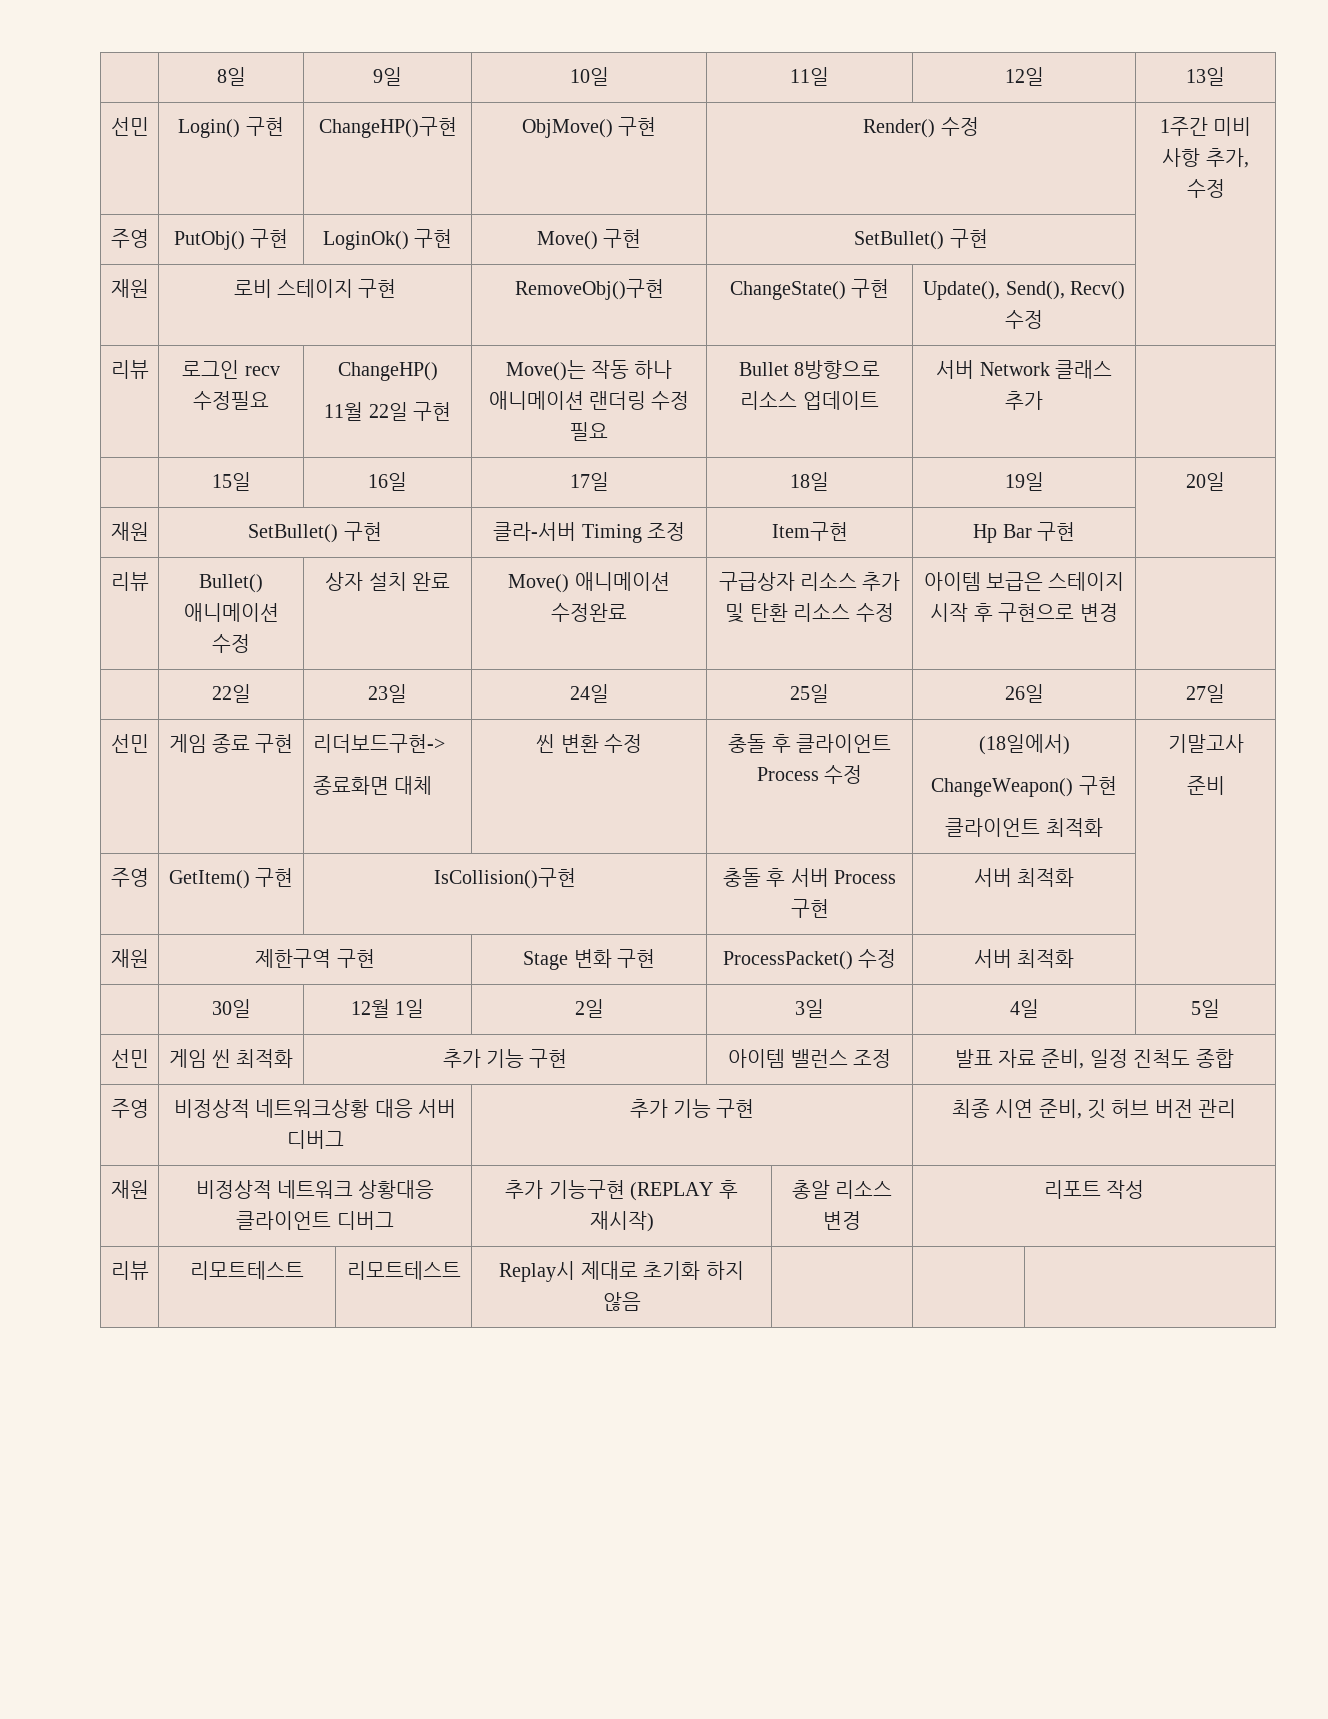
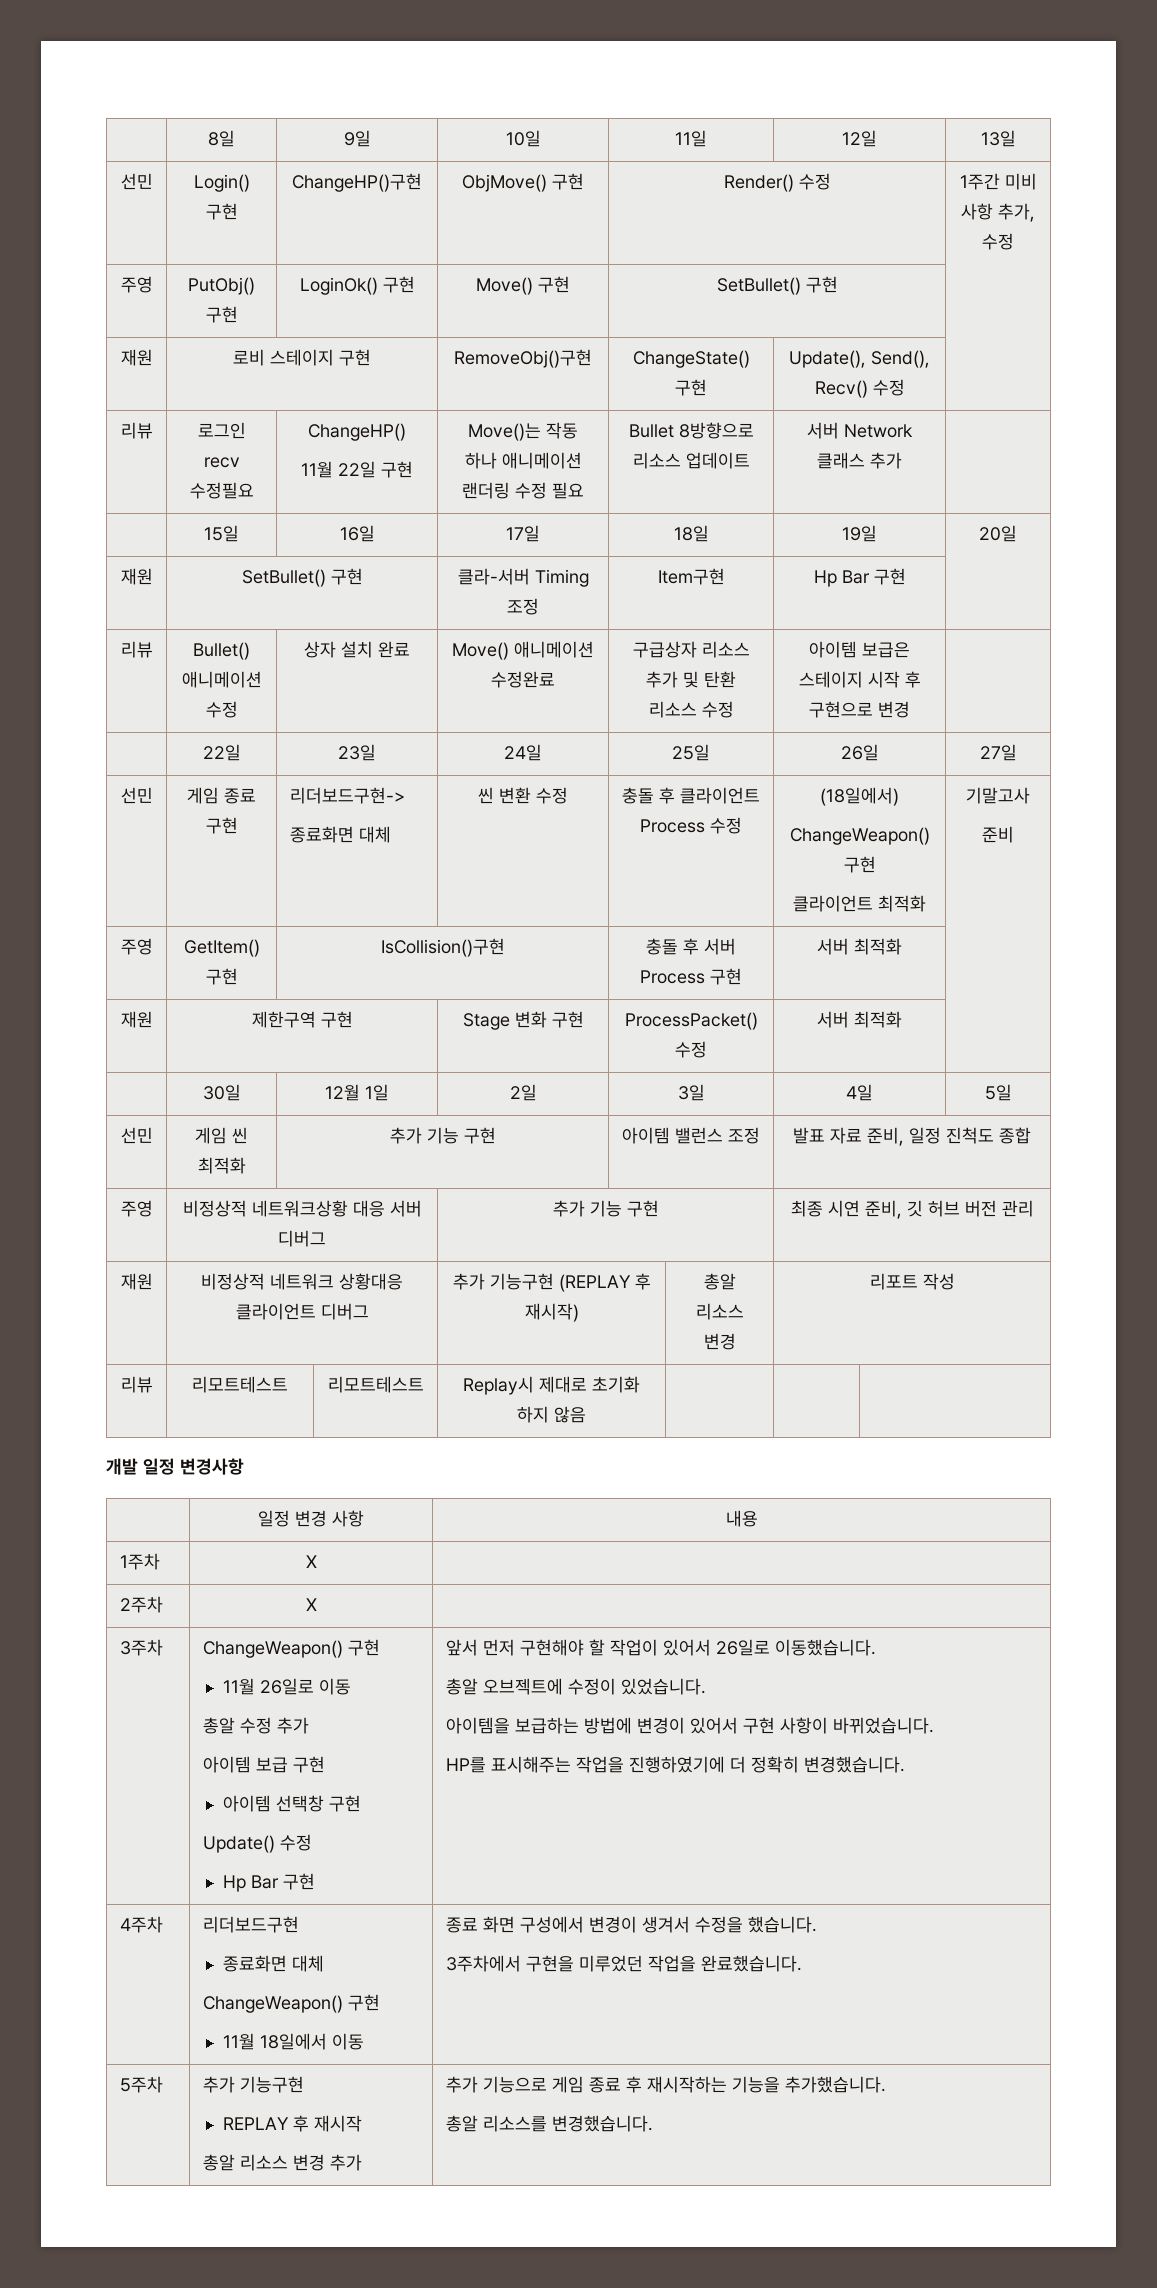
+ 개발 일정 변경사항
+ | 일정 변경 사항 | 내용
+ 1주차 | X |
+ 2주차 | X |
+ 3주차 | ChangeWeapon() 구현
+ 11월 26일로 이동
+ 총알 수정 추가
+ 아이템 보급 구현
+ 아이템 선택창 구현
+ Update() 수정
+ Hp Bar 구현 | 앞서 먼저 구현해야 할 작업이 있어서 26일로 이동했습니다.
+ 총알 오브젝트에 수정이 있었습니다.
+ 아이템을 보급하는 방법에 변경이 있어서 구현 사항이 바뀌었습니다.
+ HP를 표시해주는 작업을 진행하였기에 더 정확히 변경했습니다.
+ 4주차 | 리더보드구현
+ 종료화면 대체
+ ChangeWeapon() 구현
+ 11월 18일에서 이동 | 종료 화면 구성에서 변경이 생겨서 수정을 했습니다.
+ 3주차에서 구현을 미루었던 작업을 완료했습니다.
+ 5주차 | 추가 기능구현
+ REPLAY 후 재시작
+ 총알 리소스 변경 추가 | 추가 기능으로 게임 종료 후 재시작하는 기능을 추가했습니다.
+ 총알 리소스를 변경했습니다.

